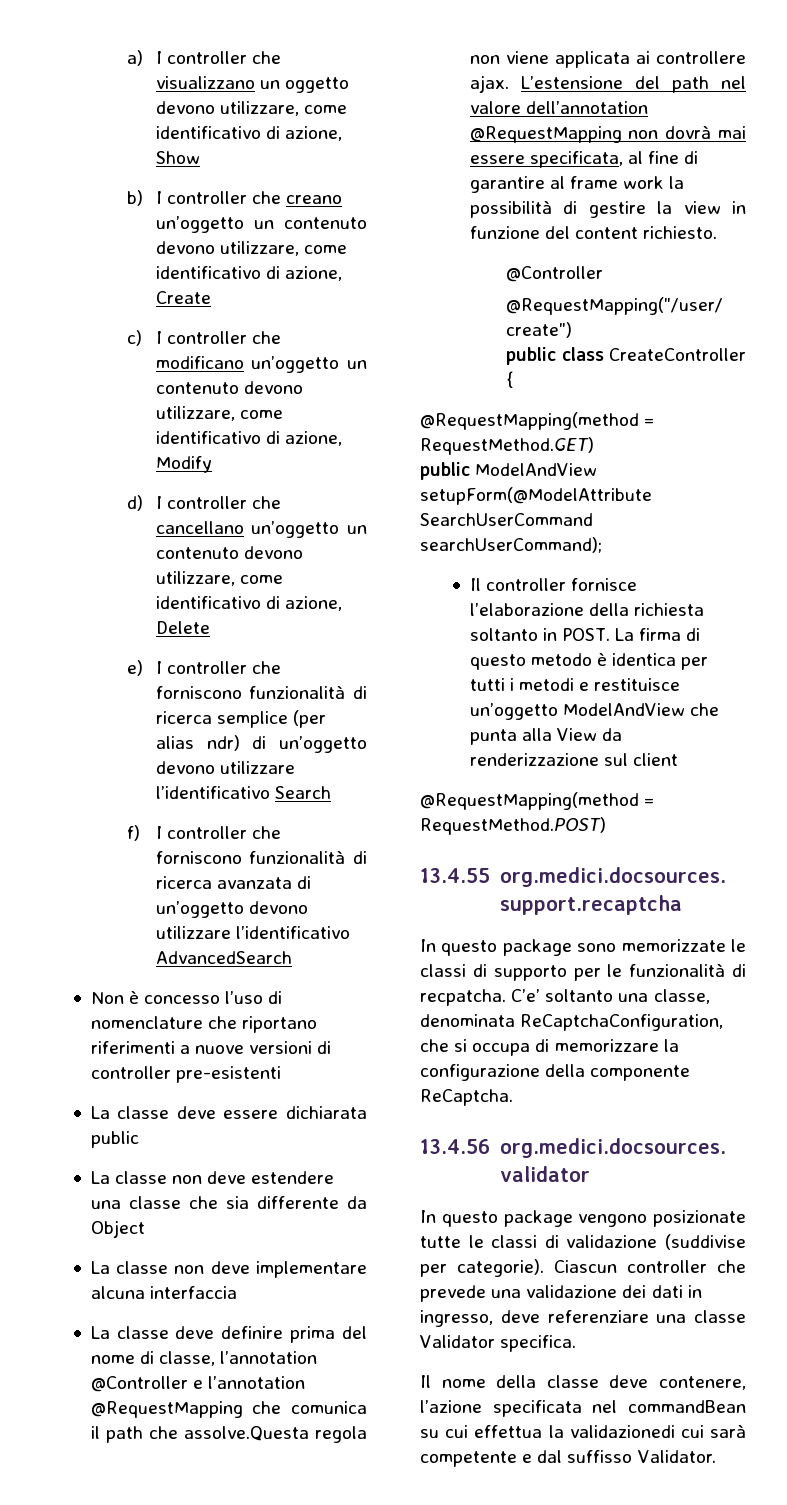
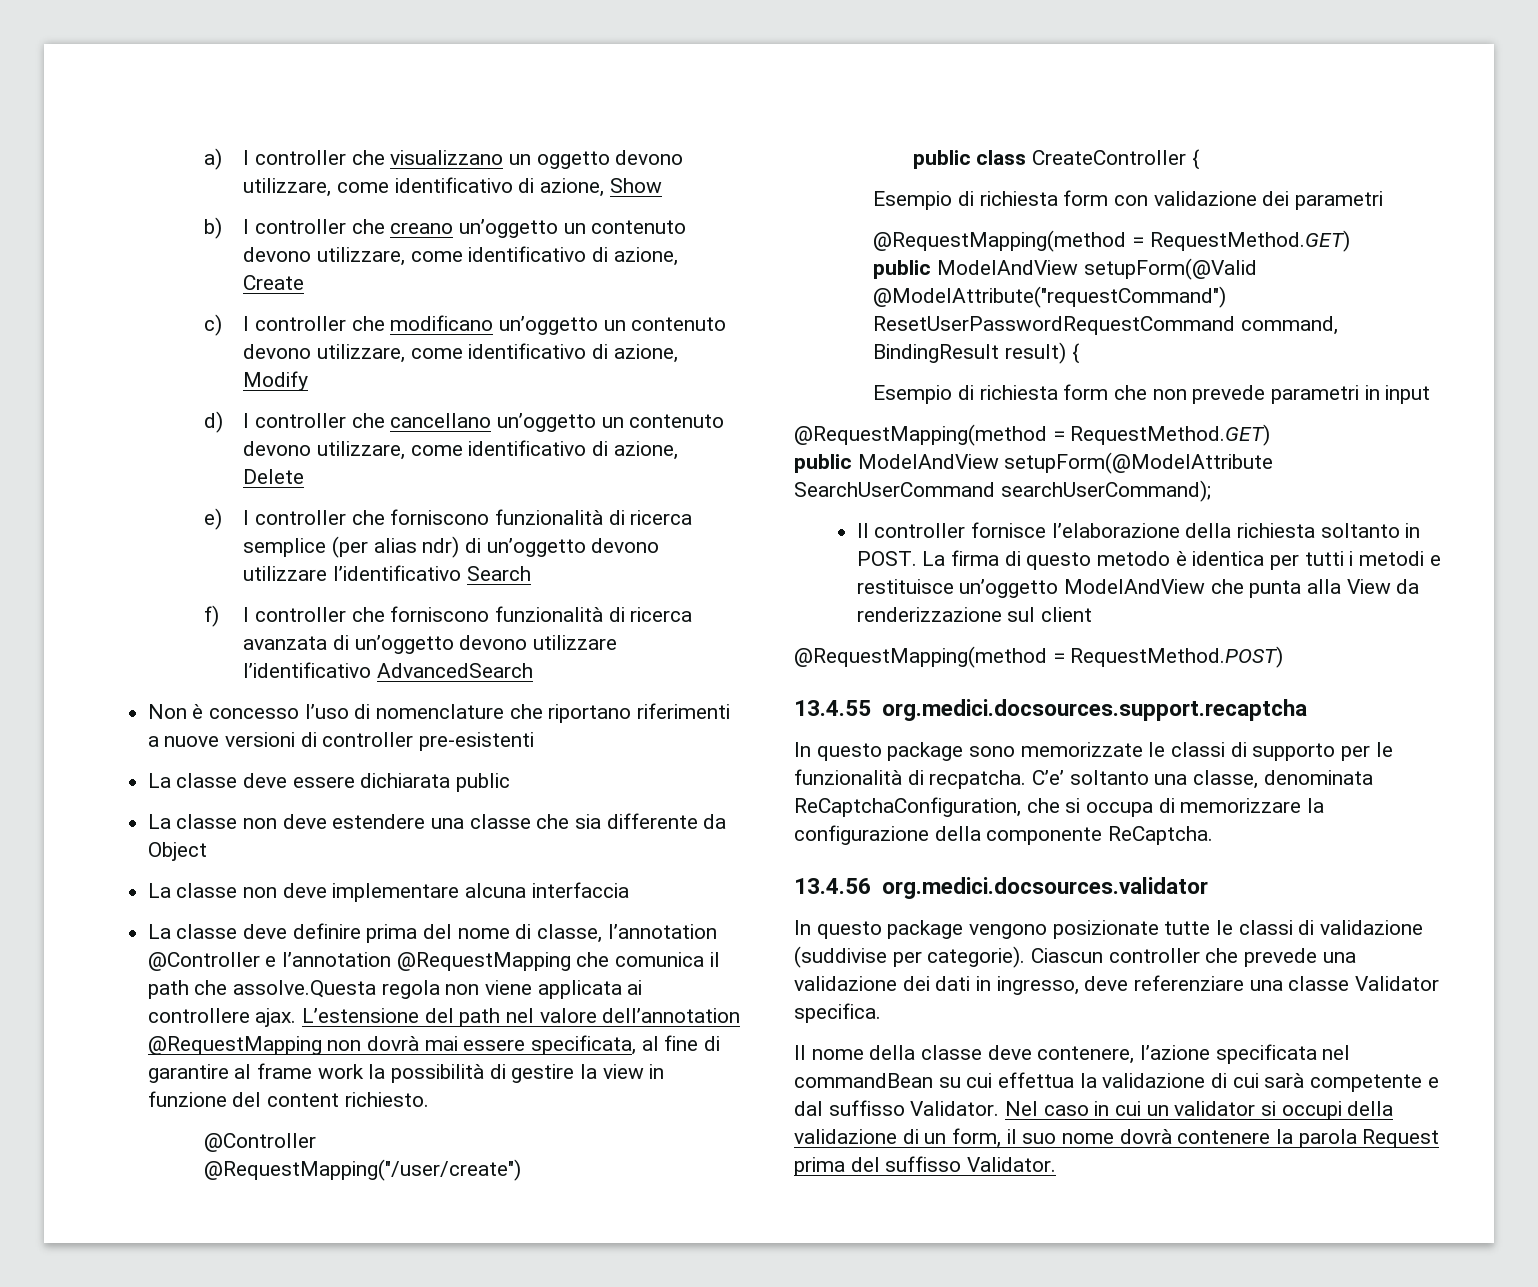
+ Esempio di richiesta form con validazione dei parametri
+ @RequestMapping(method = RequestMethod.GET)
+ public ModelAndView setupForm(@Valid @ModelAttribute("requestCommand") ResetUserPasswordRequestCommand command, BindingResult result) {
+ Esempio di richiesta form che non prevede parametri in input
- Il nome della classe deve contenere, l’azione specificata nel commandBean su cui effettua la validazionedi cui sarà competente e dal suffisso Validator.
+ Il nome della classe deve contenere, l’azione specificata nel commandBean su cui effettua la validazione di cui sarà competente e dal suffisso Validator.
+ Nel caso in cui un validator si occupi della validazione di un form, il suo nome dovrà contenere la parola Request prima del suffisso Validator.

